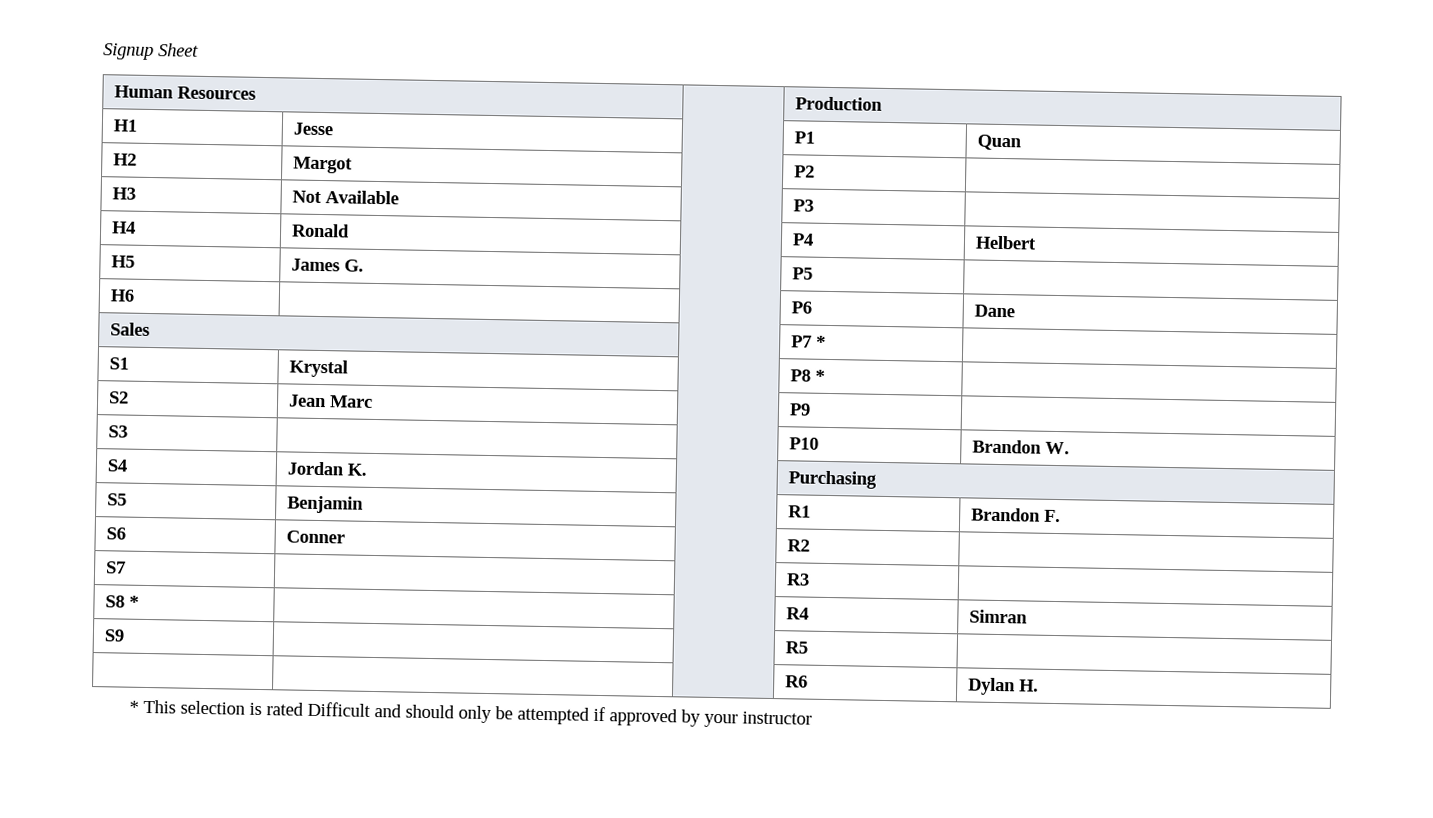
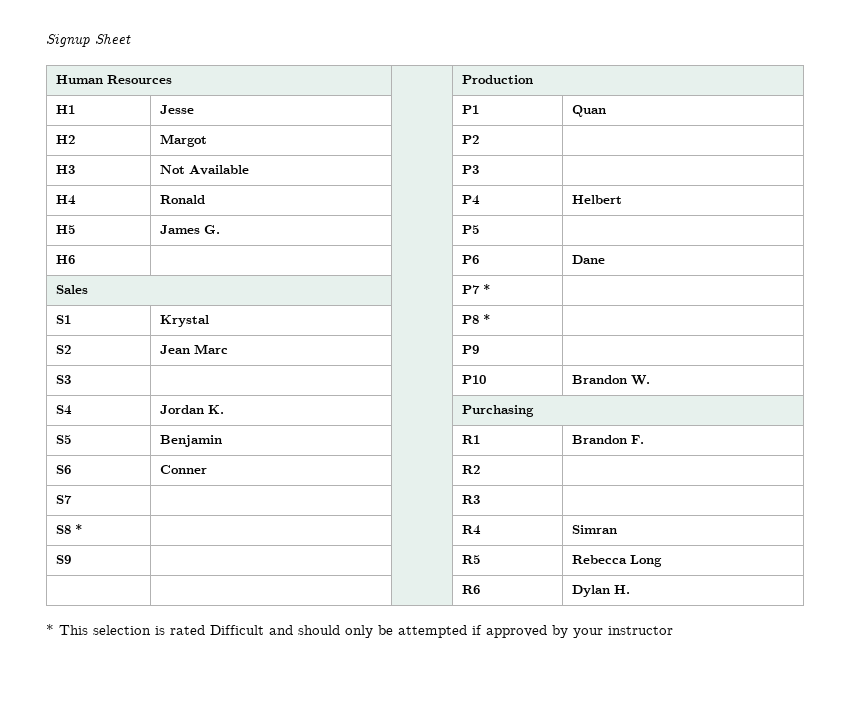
- S9 | | | R5 |
+ S9 | | | R5 | Rebecca Long

